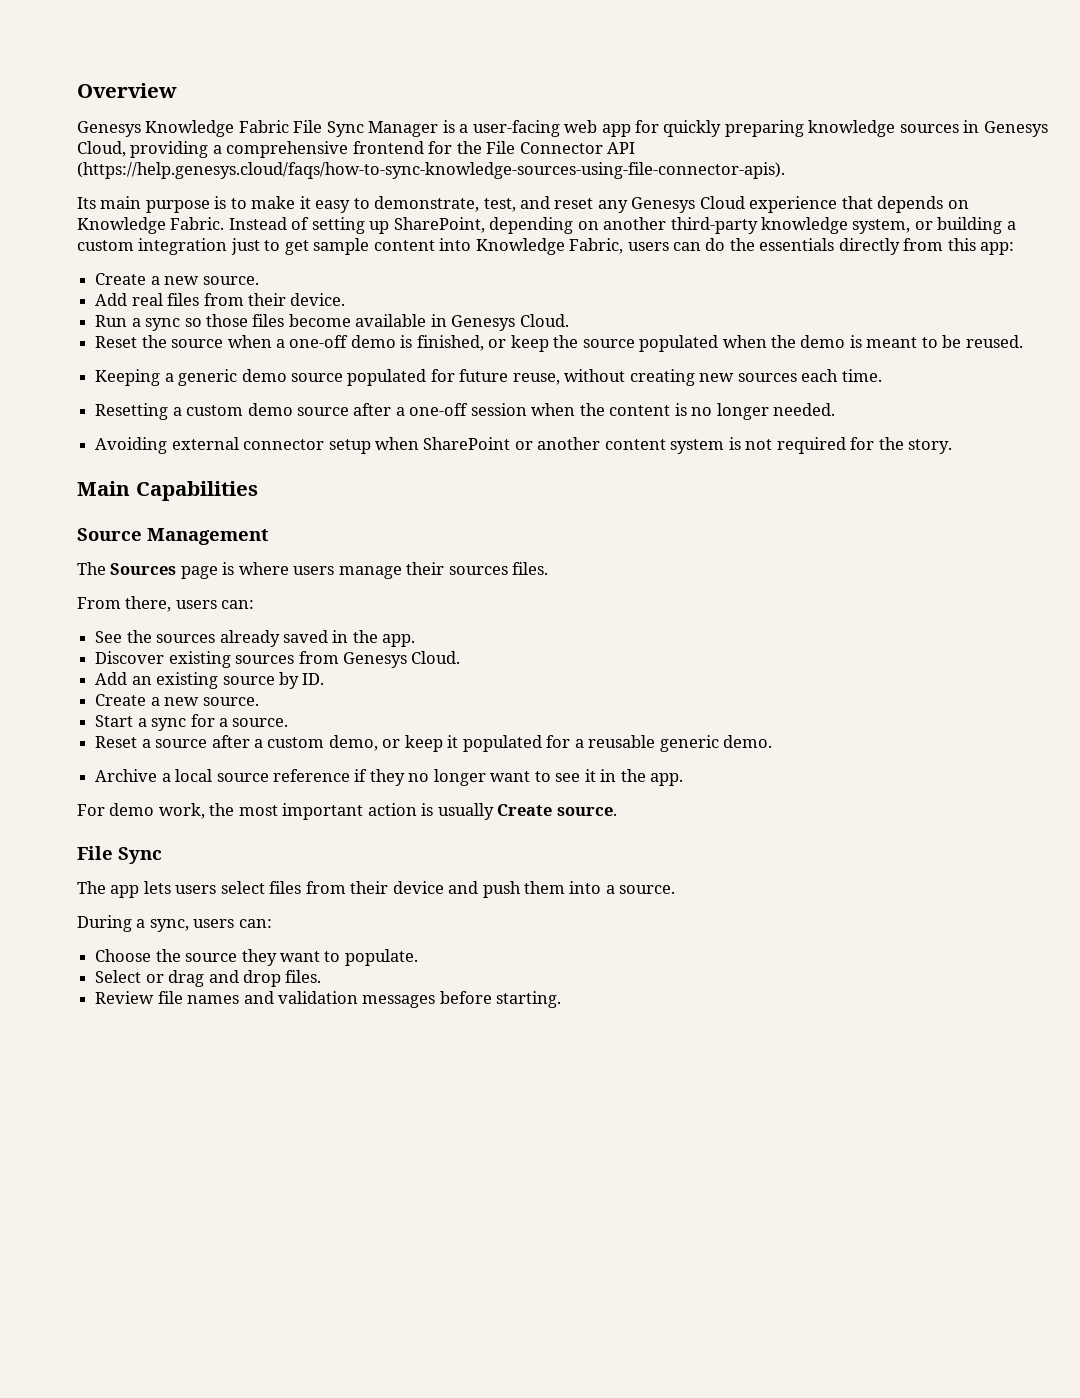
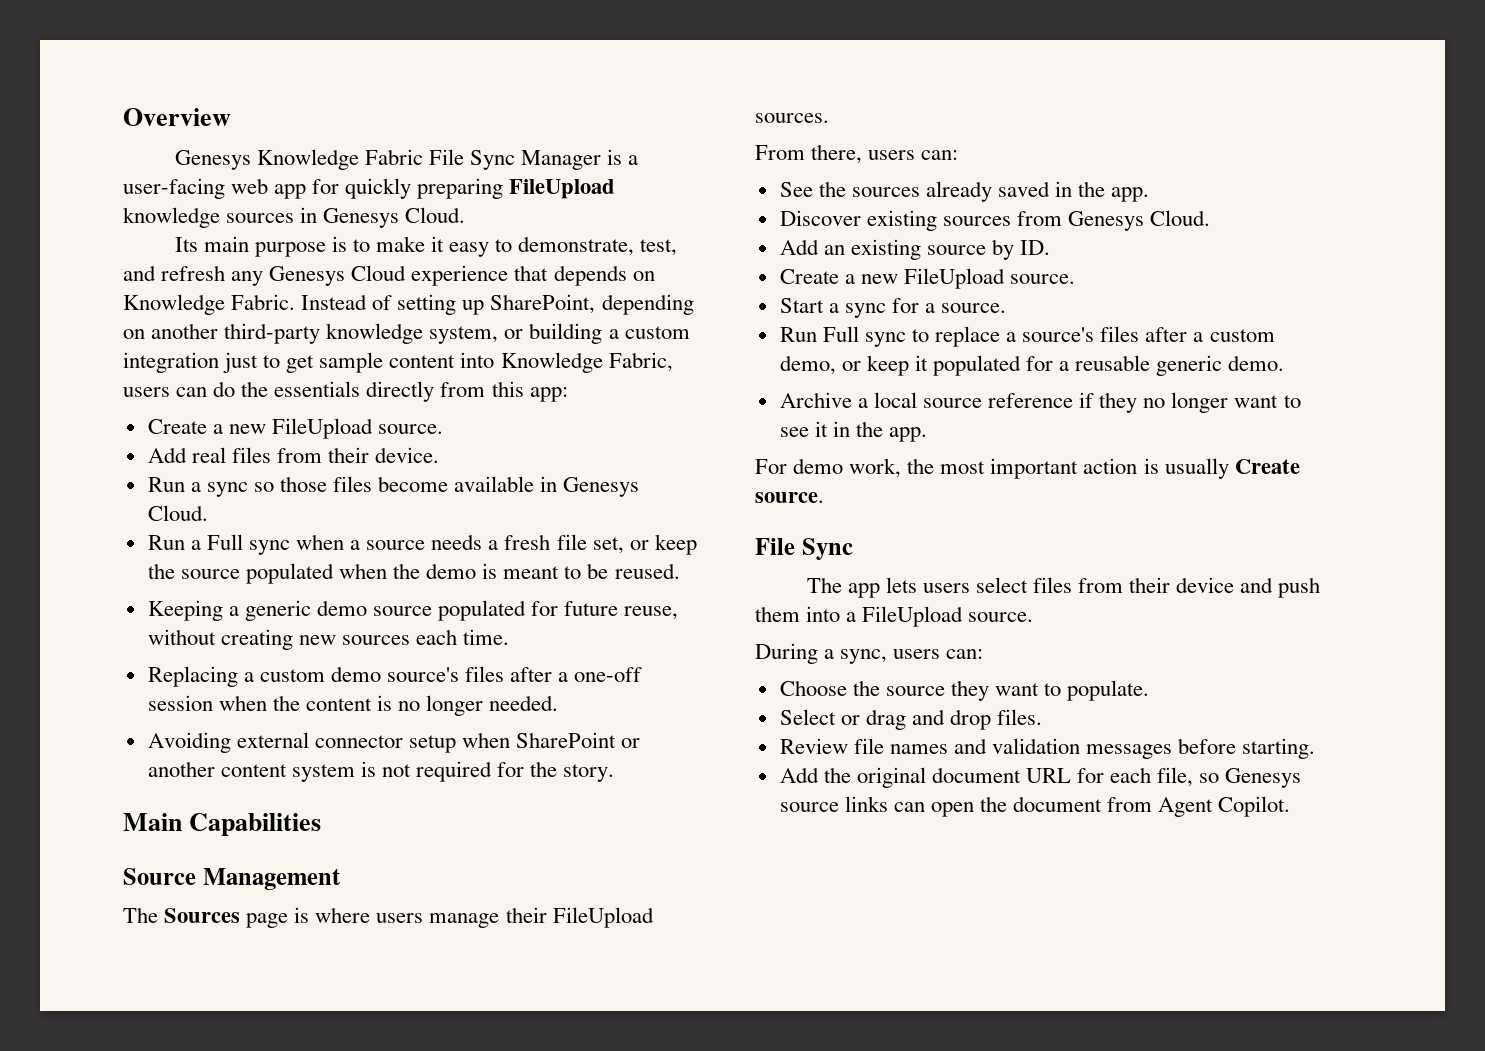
- Genesys Knowledge Fabric File Sync Manager is a user-facing web app for quickly preparing knowledge sources in Genesys Cloud, providing a comprehensive frontend for the File Connector API (https://help.genesys.cloud/faqs/how-to-sync-knowledge-sources-using-file-connector-apis).
+ Genesys Knowledge Fabric File Sync Manager is a user-facing web app for quickly preparing FileUpload knowledge sources in Genesys Cloud.
- Its main purpose is to make it easy to demonstrate, test, and reset any Genesys Cloud experience that depends on Knowledge Fabric.
+ Its main purpose is to make it easy to demonstrate, test, and refresh any Genesys Cloud experience that depends on Knowledge Fabric.
  Instead of setting up SharePoint, depending on another third-party knowledge system, or building a custom integration just to get sample content into Knowledge Fabric, users can do the essentials directly from this app:
- Create a new source.
+ Create a new FileUpload source.
- Reset the source when a one-off demo is finished, or keep the source populated when the demo is meant to be reused.
+ Run a Full sync when a source needs a fresh file set, or keep the source populated when the demo is meant to be reused.
- Resetting a custom demo source after a one-off session when the content is no longer needed.
+ Replacing a custom demo source's files after a one-off session when the content is no longer needed.
- The Sources page is where users manage their sources files.
+ The Sources page is where users manage their FileUpload sources.
  Add an existing source by ID.
- Create a new source.
+ Create a new FileUpload source.
- Reset a source after a custom demo, or keep it populated for a reusable generic demo.
+ Run Full sync to replace a source's files after a custom demo, or keep it populated for a reusable generic demo.
- The app lets users select files from their device and push them into a source.
+ The app lets users select files from their device and push them into a FileUpload source.
+ Add the original document URL for each file, so Genesys source links can open the document from Agent Copilot.

